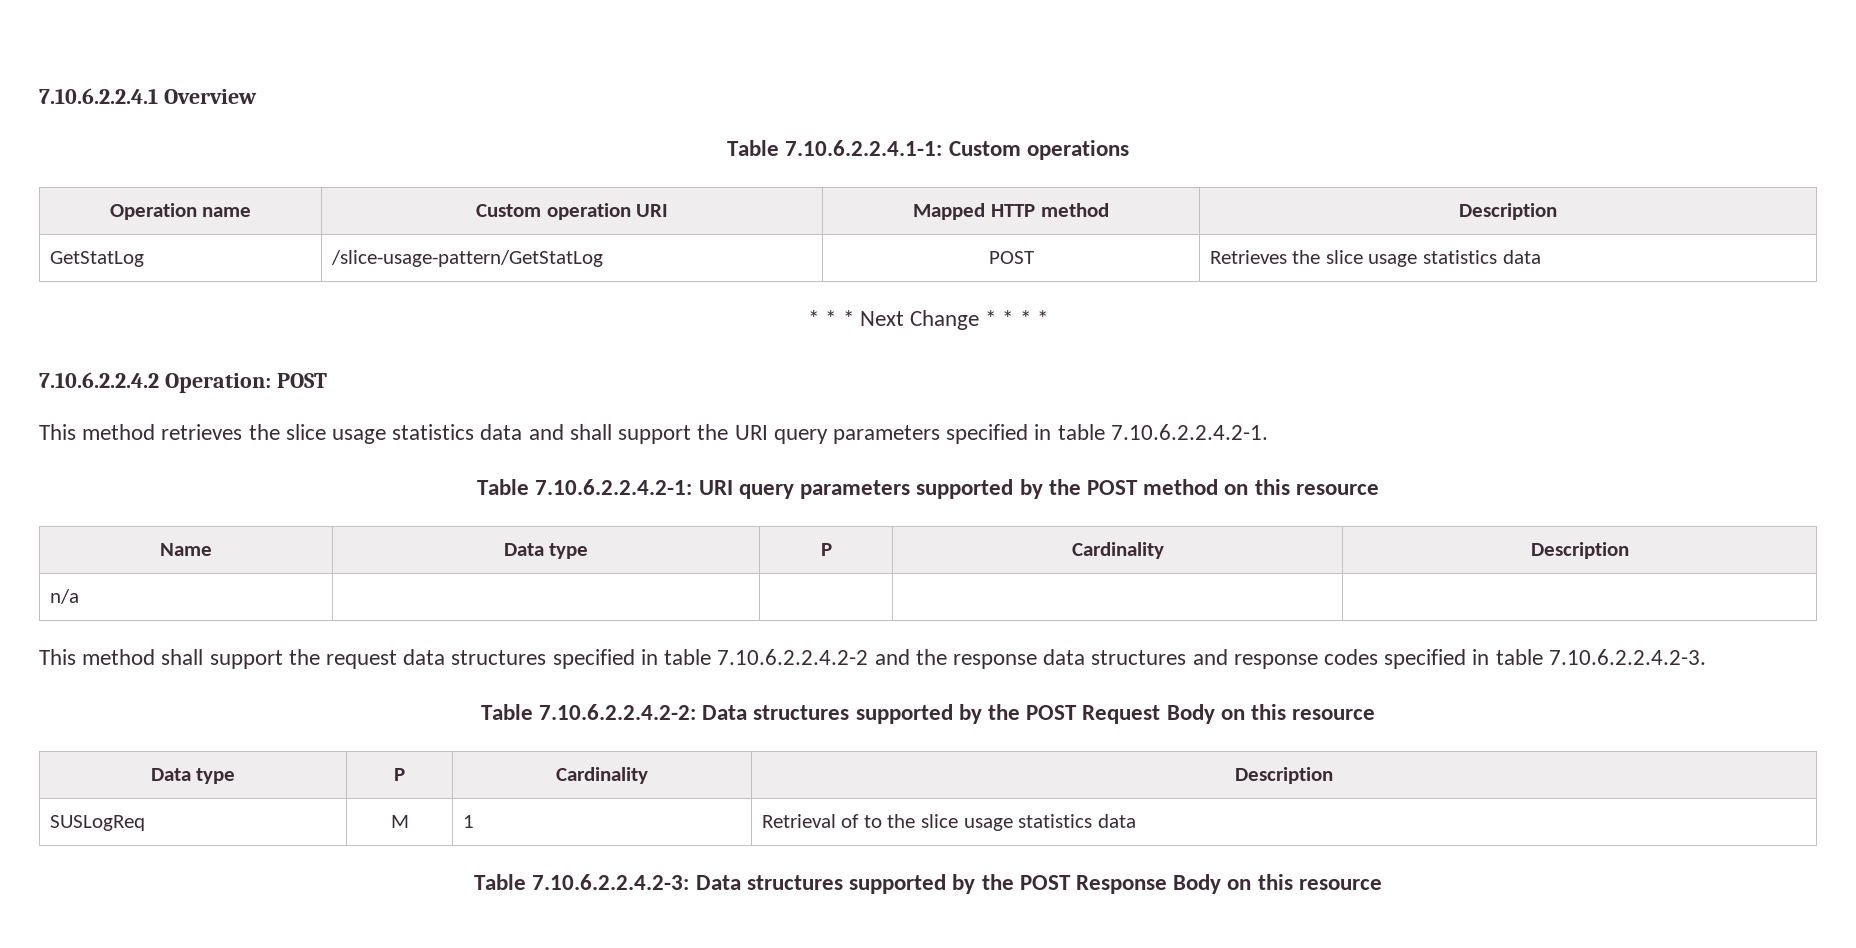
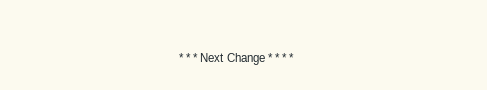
- 7.10.6.2.2.4.1 Overview
- Table 7.10.6.2.2.4.1-1: Custom operations
- Operation name | Custom operation URI | Mapped HTTP method | Description
- GetStatLog | /slice-usage-pattern/GetStatLog | POST | Retrieves the slice usage statistics data
- 7.10.6.2.2.4.2 Operation: POST
- This method retrieves the slice usage statistics data and shall support the URI query parameters specified in table 7.10.6.2.2.4.2-1.
- Table 7.10.6.2.2.4.2-1: URI query parameters supported by the POST method on this resource
- Name | Data type | P | Cardinality | Description
- n/a | | | |
- This method shall support the request data structures specified in table 7.10.6.2.2.4.2-2 and the response data structures and response codes specified in table 7.10.6.2.2.4.2-3.
- Table 7.10.6.2.2.4.2-2: Data structures supported by the POST Request Body on this resource
- Data type | P | Cardinality | Description
- SUSLogReq | M | 1 | Retrieval of to the slice usage statistics data
- Table 7.10.6.2.2.4.2-3: Data structures supported by the POST Response Body on this resource

